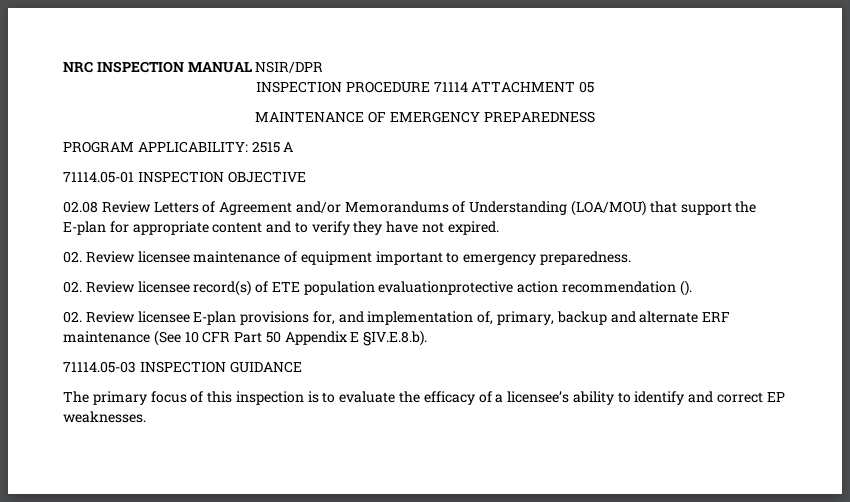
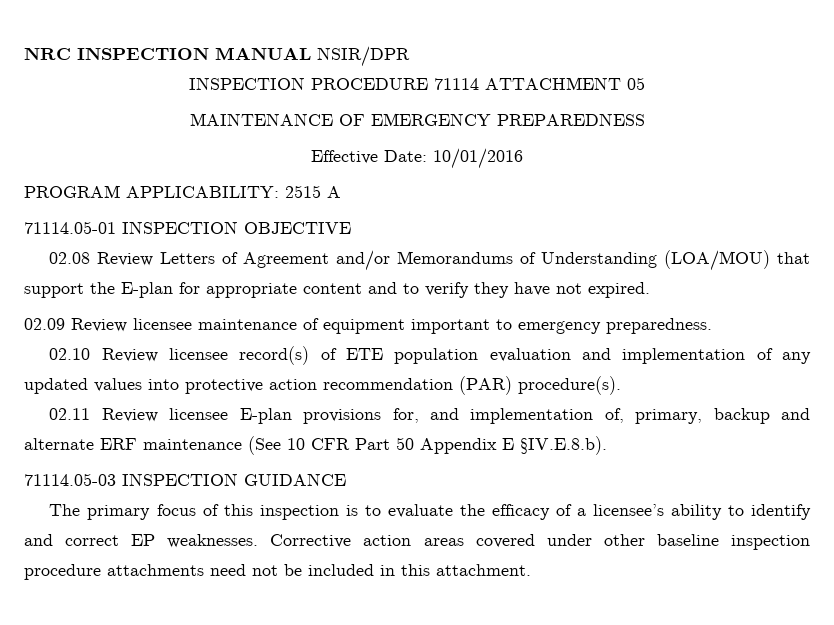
+ Effective Date: 10/01/2016
- 02. Review licensee maintenance of equipment important to emergency preparedness.
+ 02.09 Review licensee maintenance of equipment important to emergency preparedness.
- 02. Review licensee record(s) of ETE population evaluationprotective action recommendation ().
- 02. Review licensee E-plan provisions for, and implementation of, primary, backup and alternate ERF maintenance (See 10 CFR Part 50 Appendix E §IV.E.8.b).
+ 02.10 Review licensee record(s) of ETE population evaluation and implementation of any updated values into protective action recommendation (PAR) procedure(s).
+ 02.11 Review licensee E-plan provisions for, and implementation of, primary, backup and alternate ERF maintenance (See 10 CFR Part 50 Appendix E §IV.E.8.b).
+ Corrective action areas covered under other baseline inspection procedure attachments need not be included in this attachment.

